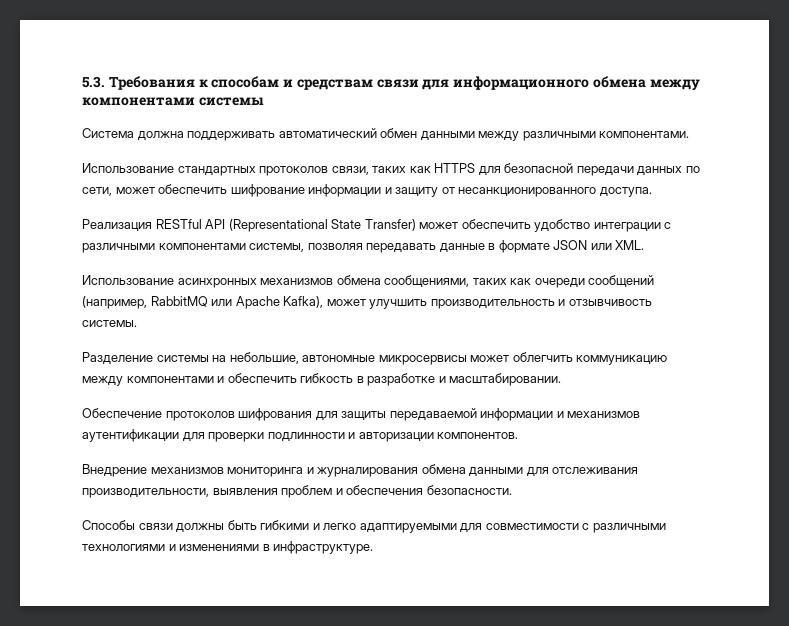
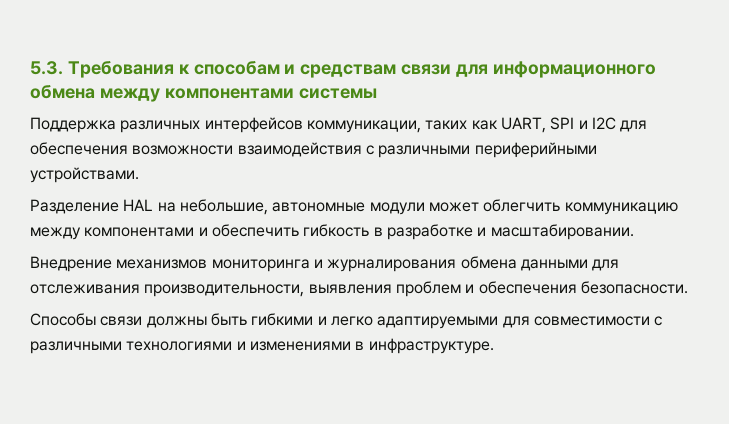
- Система должна поддерживать автоматический обмен данными между различными компонентами.
- Использование стандартных протоколов связи, таких как HTTPS для безопасной передачи данных по сети, может обеспечить шифрование информации и защиту от несанкционированного доступа.
- Реализация RESTful API (Representational State Transfer) может обеспечить удобство интеграции с различными компонентами системы, позволяя передавать данные в формате JSON или XML.
- Использование асинхронных механизмов обмена сообщениями, таких как очереди сообщений (например, RabbitMQ или Apache Kafka), может улучшить производительность и отзывчивость системы.
+ Поддержка различных интерфейсов коммуникации, таких как UART, SPI и I2C для обеспечения возможности взаимодействия с различными периферийными устройствами.
- Разделение системы на небольшие, автономные микросервисы может облегчить коммуникацию между компонентами и обеспечить гибкость в разработке и масштабировании.
+ Разделение HAL на небольшие, автономные модули может облегчить коммуникацию между компонентами и обеспечить гибкость в разработке и масштабировании.
- Обеспечение протоколов шифрования для защиты передаваемой информации и механизмов аутентификации для проверки подлинности и авторизации компонентов.

